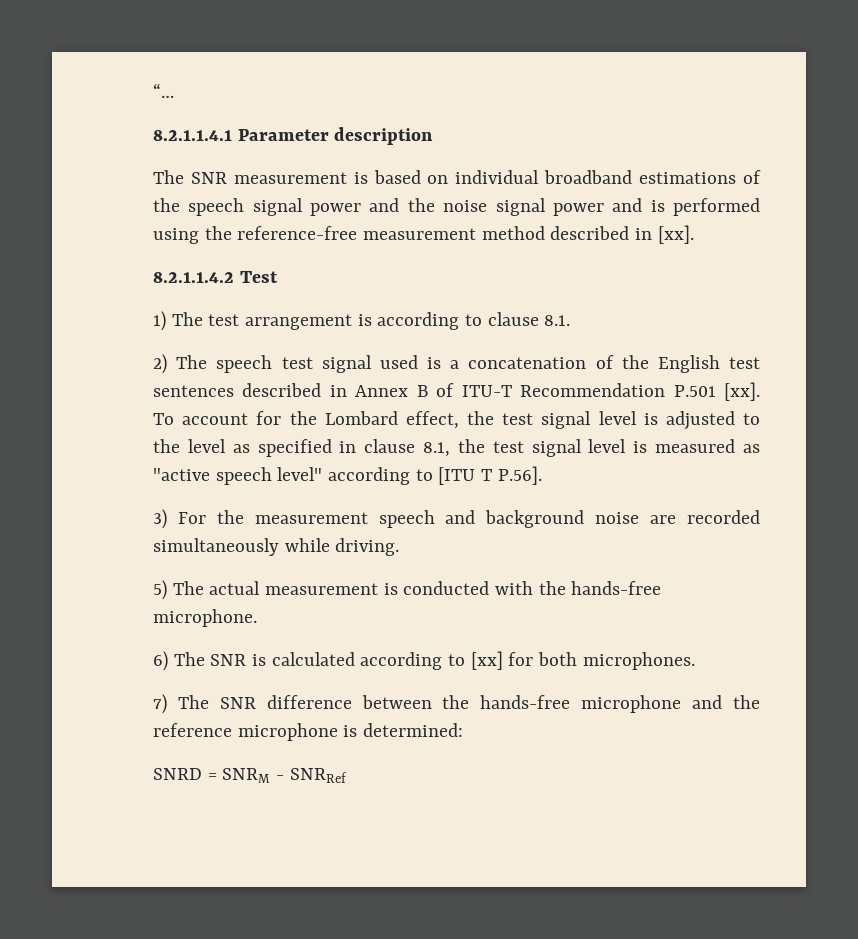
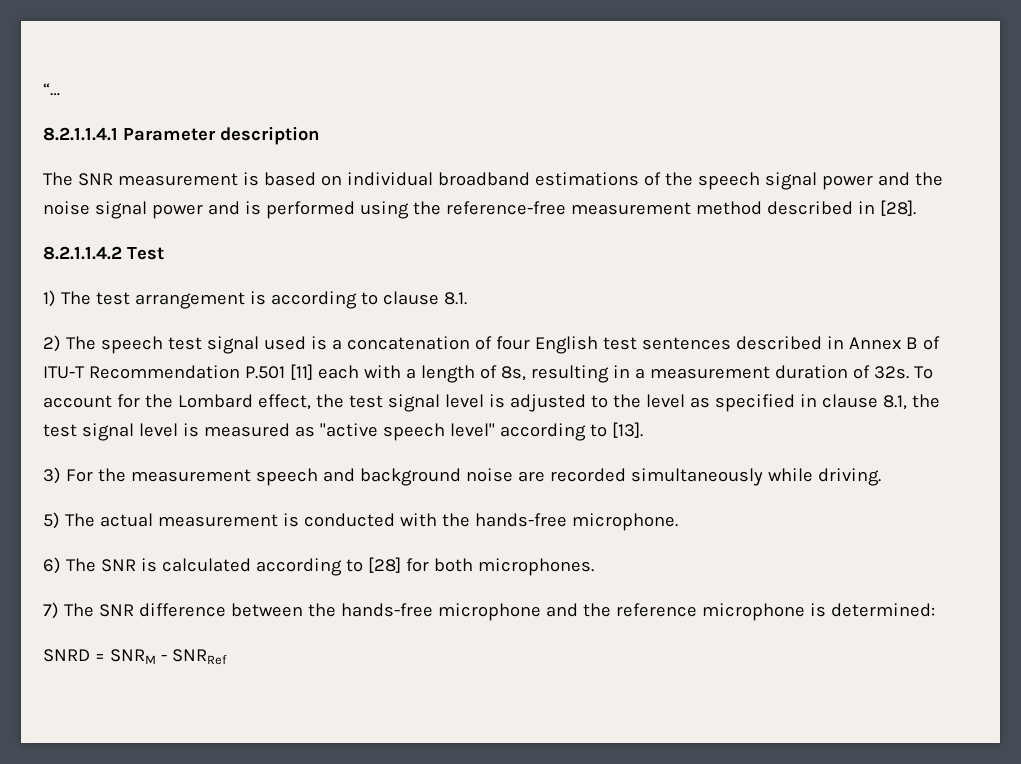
- The SNR measurement is based on individual broadband estimations of the speech signal power and the noise signal power and is performed using the reference-free measurement method described in [xx].
+ The SNR measurement is based on individual broadband estimations of the speech signal power and the noise signal power and is performed using the reference-free measurement method described in [28].
- 2) The speech test signal used is a concatenation of the English test sentences described in Annex B of ITU-T Recommendation P.501 [xx].
+ 2) The speech test signal used is a concatenation of four English test sentences described in Annex B of ITU-T Recommendation P.501 [11] each with a length of 8s, resulting in a measurement duration of 32s.
- To account for the Lombard effect, the test signal level is adjusted to the level as specified in clause 8.1, the test signal level is measured as "active speech level" according to [ITU T P.56].
+ To account for the Lombard effect, the test signal level is adjusted to the level as specified in clause 8.1, the test signal level is measured as "active speech level" according to [13].
- 6) The SNR is calculated according to [xx] for both microphones.
+ 6) The SNR is calculated according to [28] for both microphones.

